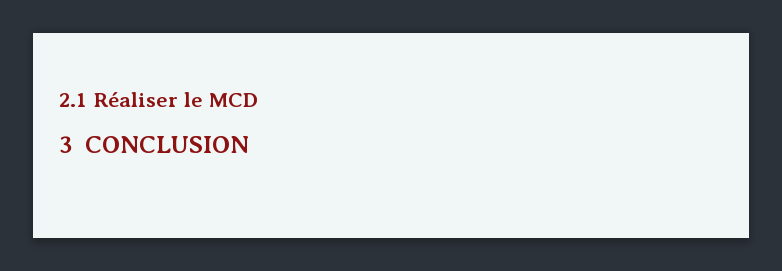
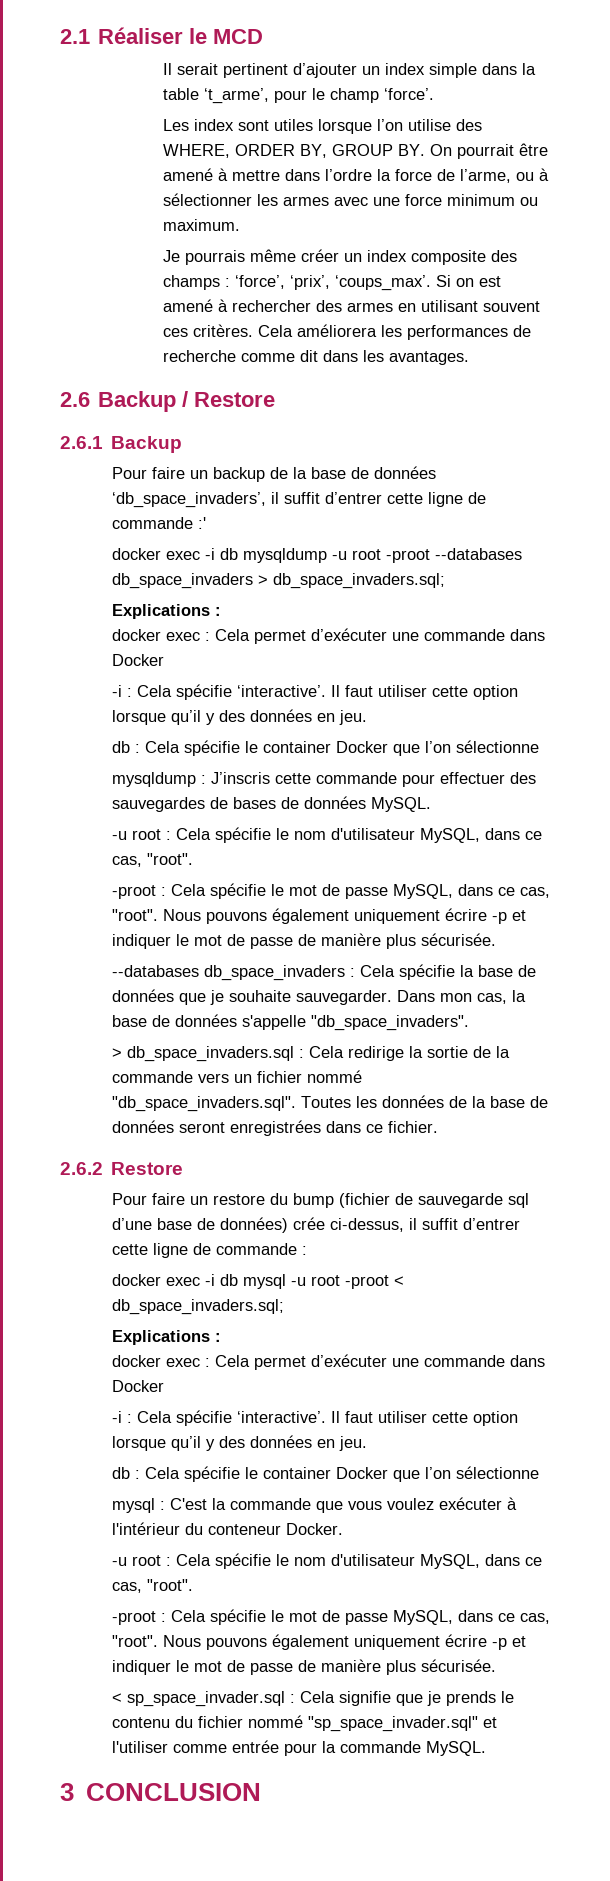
+ Il serait pertinent d’ajouter un index simple dans la table ‘t_arme’, pour le champ ‘force’.
+ Les index sont utiles lorsque l’on utilise des WHERE, ORDER BY, GROUP BY. On pourrait être amené à mettre dans l’ordre la force de l’arme, ou à sélectionner les armes avec une force minimum ou maximum.
+ Je pourrais même créer un index composite des champs : ‘force’, ‘prix’, ‘coups_max’. Si on est amené à rechercher des armes en utilisant souvent ces critères. Cela améliorera les performances de recherche comme dit dans les avantages.
+ 2.6 Backup / Restore
+ 2.6.1 Backup
+ Pour faire un backup de la base de données ‘db_space_invaders’, il suffit d’entrer cette ligne de commande :'
+ docker exec -i db mysqldump -u root -proot --databases db_space_invaders > db_space_invaders.sql;
+ Explications :
+ docker exec : Cela permet d’exécuter une commande dans Docker
+ -i : Cela spécifie ‘interactive’. Il faut utiliser cette option lorsque qu’il y des données en jeu.
+ db : Cela spécifie le container Docker que l’on sélectionne
+ mysqldump : J’inscris cette commande pour effectuer des sauvegardes de bases de données MySQL.
+ -u root : Cela spécifie le nom d'utilisateur MySQL, dans ce cas, "root".
+ -proot : Cela spécifie le mot de passe MySQL, dans ce cas, "root". Nous pouvons également uniquement écrire -p et indiquer le mot de passe de manière plus sécurisée.
+ --databases db_space_invaders : Cela spécifie la base de données que je souhaite sauvegarder. Dans mon cas, la base de données s'appelle "db_space_invaders".
+ > db_space_invaders.sql : Cela redirige la sortie de la commande vers un fichier nommé "db_space_invaders.sql". Toutes les données de la base de données seront enregistrées dans ce fichier.
+ 2.6.2 Restore
+ Pour faire un restore du bump (fichier de sauvegarde sql d’une base de données) crée ci-dessus, il suffit d’entrer cette ligne de commande :
+ docker exec -i db mysql -u root -proot < db_space_invaders.sql;
+ Explications :
+ docker exec : Cela permet d’exécuter une commande dans Docker
+ -i : Cela spécifie ‘interactive’. Il faut utiliser cette option lorsque qu’il y des données en jeu.
+ db : Cela spécifie le container Docker que l’on sélectionne
+ mysql : C'est la commande que vous voulez exécuter à l'intérieur du conteneur Docker.
+ -u root : Cela spécifie le nom d'utilisateur MySQL, dans ce cas, "root".
+ -proot : Cela spécifie le mot de passe MySQL, dans ce cas, "root". Nous pouvons également uniquement écrire -p et indiquer le mot de passe de manière plus sécurisée.
+ < sp_space_invader.sql : Cela signifie que je prends le contenu du fichier nommé "sp_space_invader.sql" et l'utiliser comme entrée pour la commande MySQL.

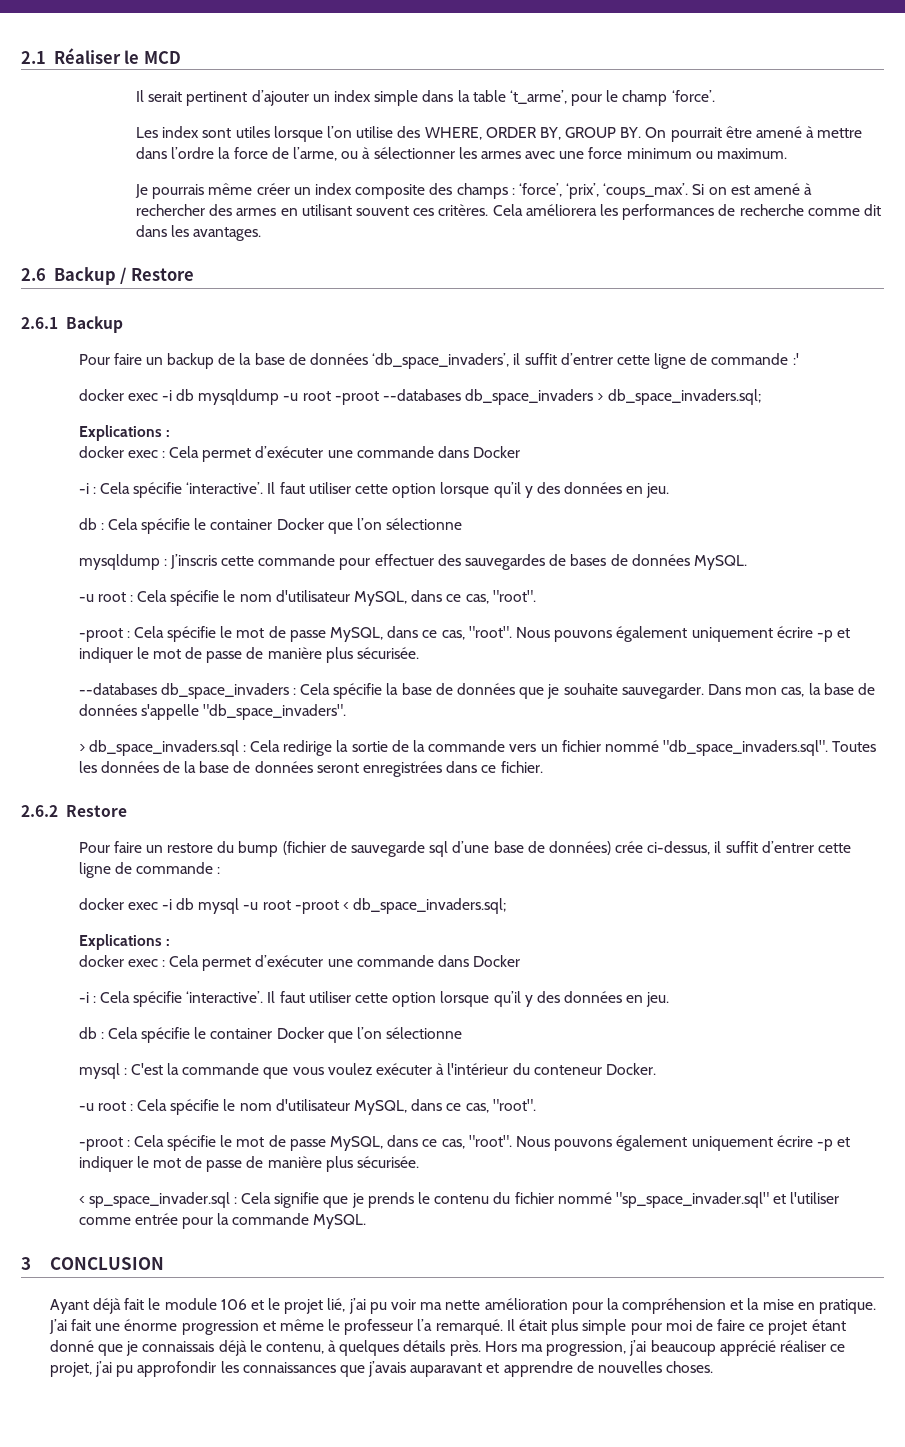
+ Ayant déjà fait le module 106 et le projet lié, j’ai pu voir ma nette amélioration pour la compréhension et la mise en pratique. J’ai fait une énorme progression et même le professeur l’a remarqué. Il était plus simple pour moi de faire ce projet étant donné que je connaissais déjà le contenu, à quelques détails près. Hors ma progression, j’ai beaucoup apprécié réaliser ce projet, j’ai pu approfondir les connaissances que j’avais auparavant et apprendre de nouvelles choses.

